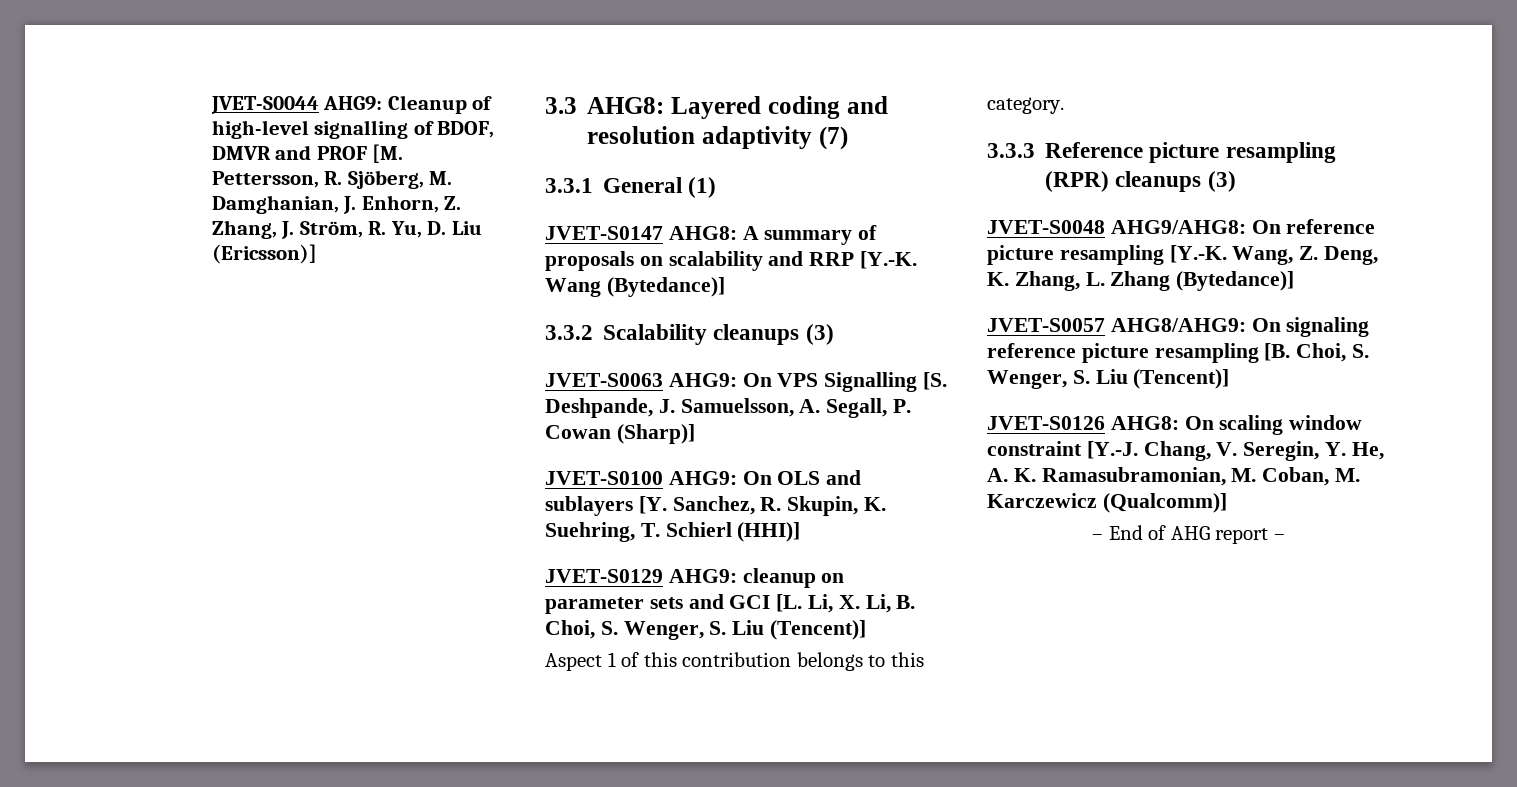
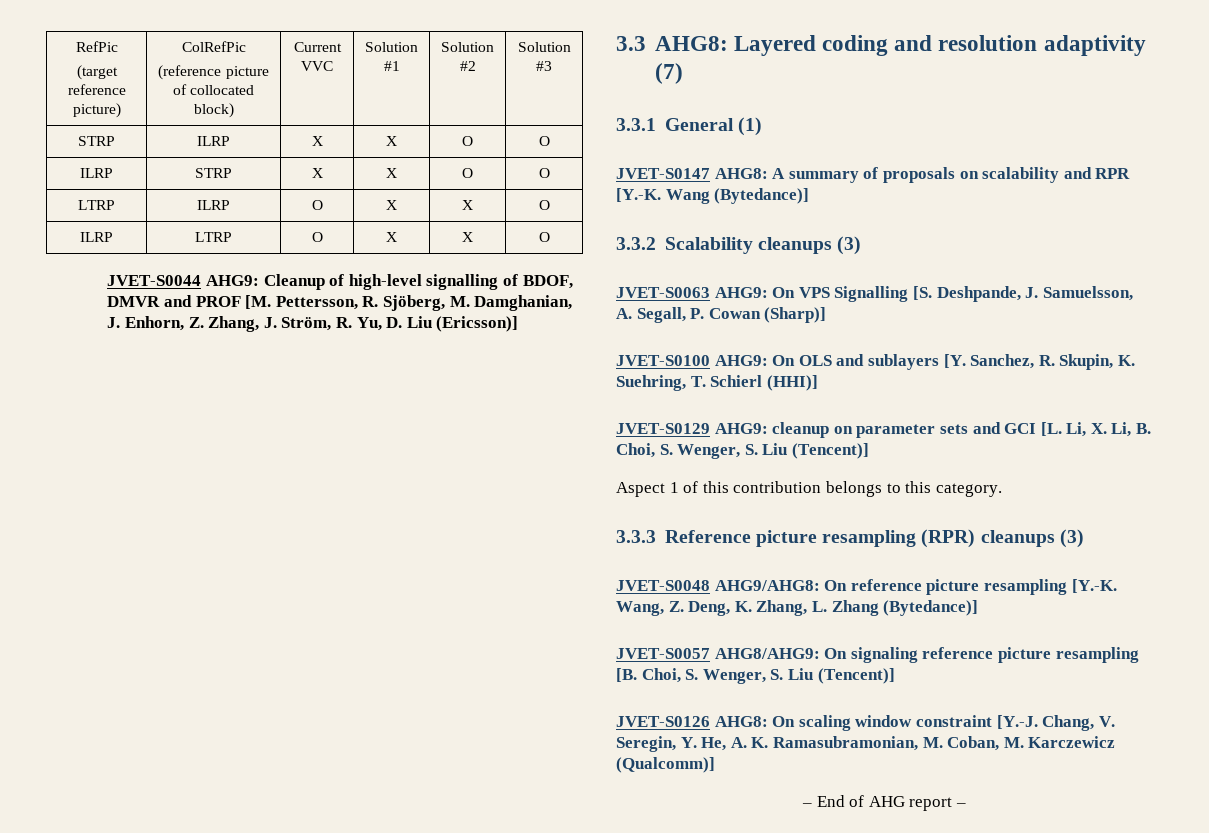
+ RefPic
+ (target reference picture) | ColRefPic
+ (reference picture of collocated block) | Current VVC | Solution #1 | Solution #2 | Solution #3
+ STRP | ILRP | X | X | O | O
+ ILRP | STRP | X | X | O | O
+ LTRP | ILRP | O | X | X | O
+ ILRP | LTRP | O | X | X | O
- JVET-S0147 AHG8: A summary of proposals on scalability and RRP [Y.-K. Wang (Bytedance)]
+ JVET-S0147 AHG8: A summary of proposals on scalability and RPR [Y.-K. Wang (Bytedance)]

